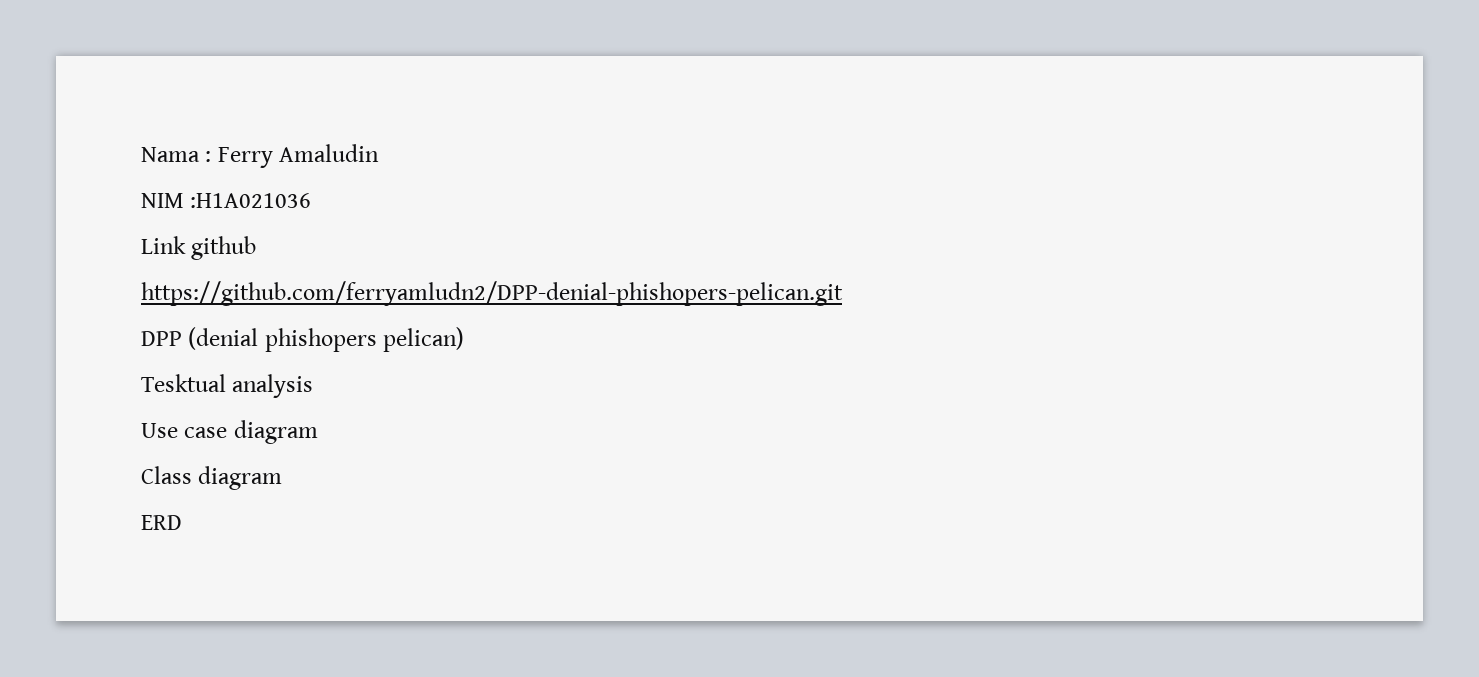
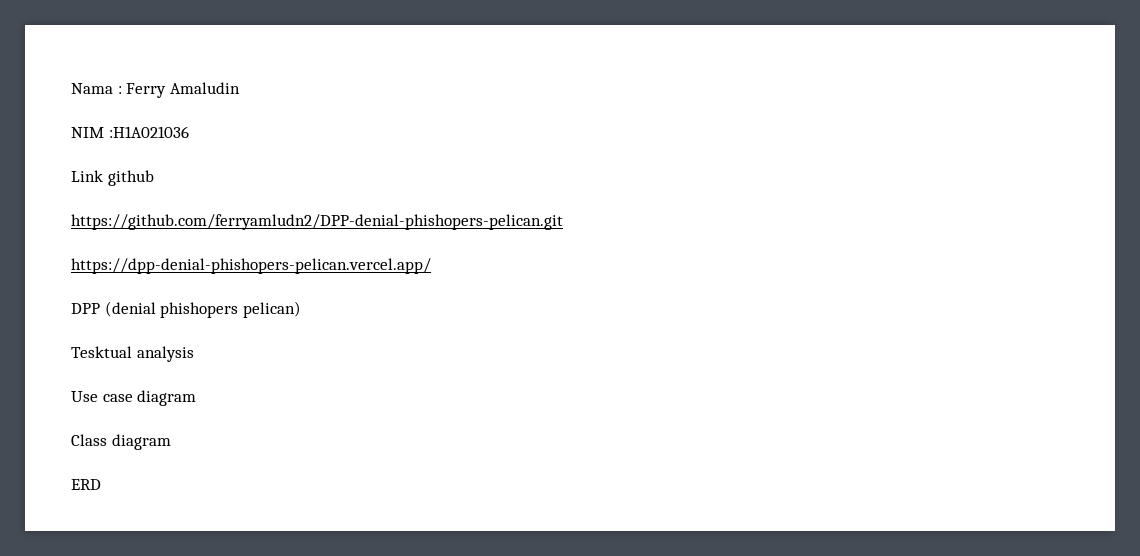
+ https://dpp-denial-phishopers-pelican.vercel.app/

